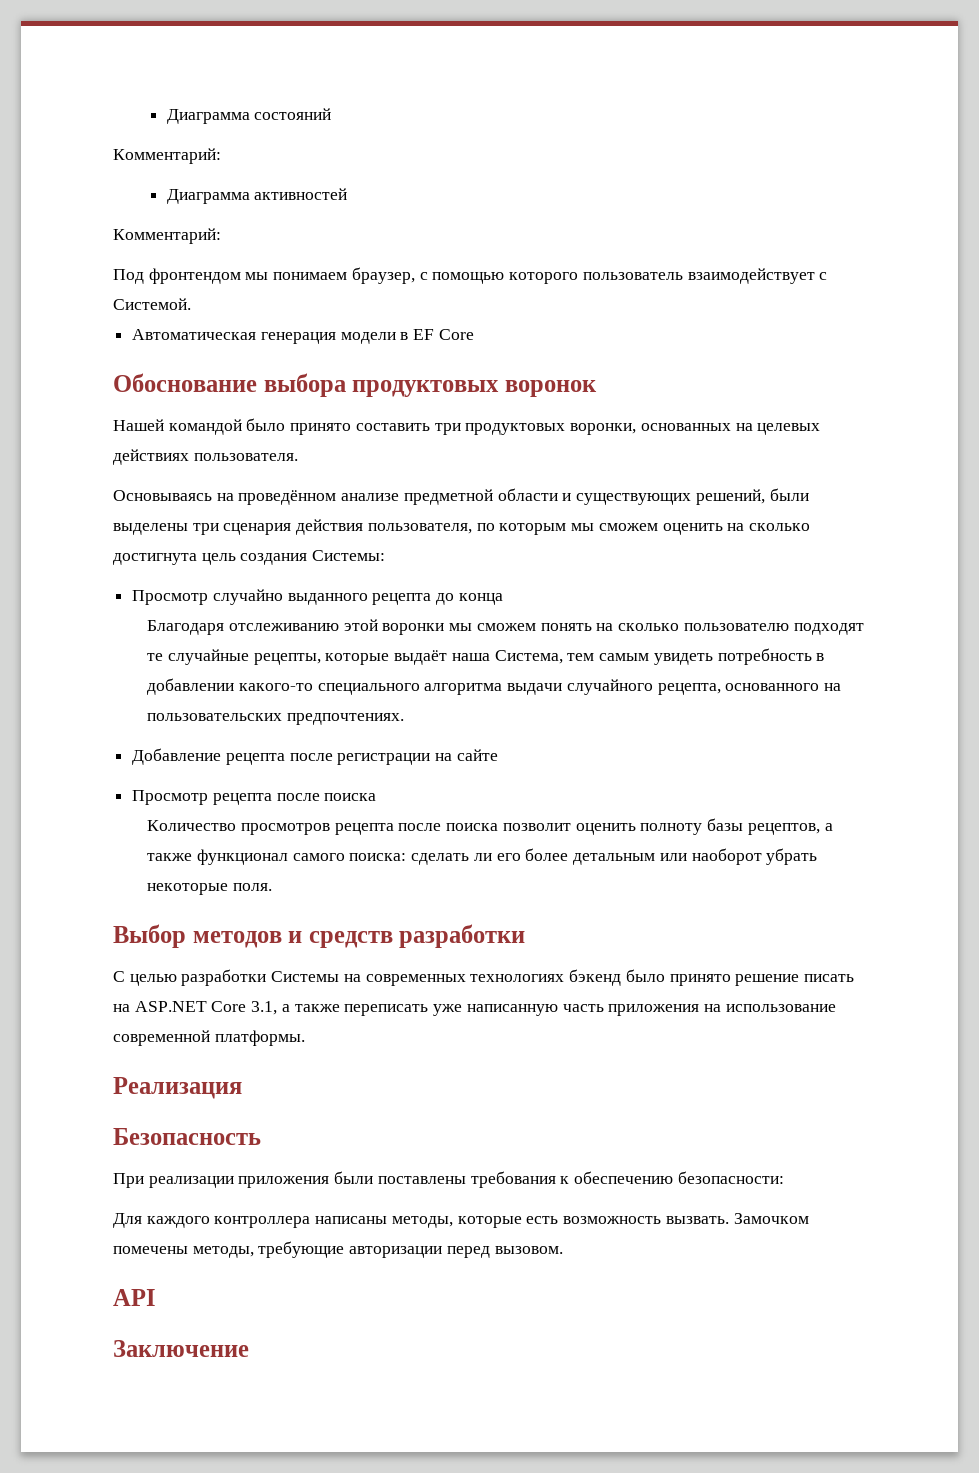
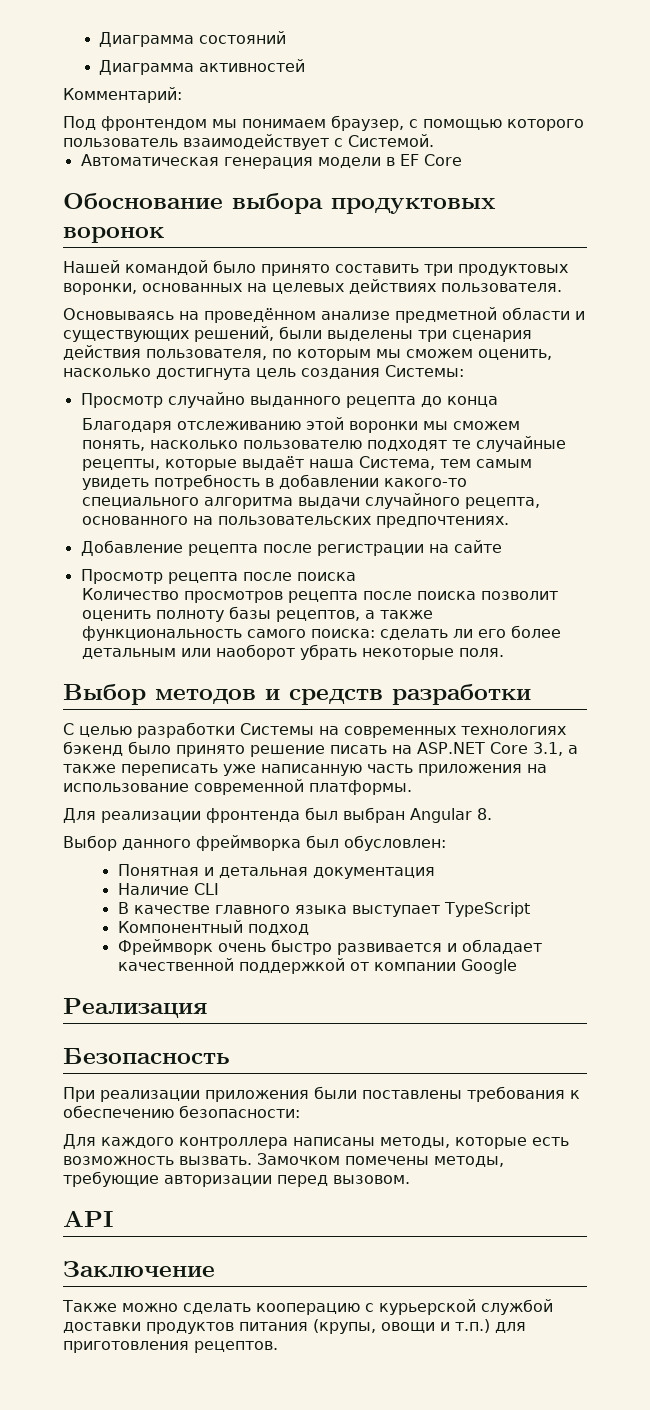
  Диаграмма состояний
- Комментарий:
- Основываясь на проведённом анализе предметной области и существующих решений, были выделены три сценария действия пользователя, по которым мы сможем оценить на сколько достигнута цель создания Системы:
+ Основываясь на проведённом анализе предметной области и существующих решений, были выделены три сценария действия пользователя, по которым мы сможем оценить, насколько достигнута цель создания Системы:
- Благодаря отслеживанию этой воронки мы сможем понять на сколько пользователю подходят те случайные рецепты, которые выдаёт наша Система, тем самым увидеть потребность в добавлении какого-то специального алгоритма выдачи случайного рецепта, основанного на пользовательских предпочтениях.
+ Благодаря отслеживанию этой воронки мы сможем понять, насколько пользователю подходят те случайные рецепты, которые выдаёт наша Система, тем самым увидеть потребность в добавлении какого-то специального алгоритма выдачи случайного рецепта, основанного на пользовательских предпочтениях.
- Количество просмотров рецепта после поиска позволит оценить полноту базы рецептов, а также функционал самого поиска: сделать ли его более детальным или наоборот убрать некоторые поля.
+ Количество просмотров рецепта после поиска позволит оценить полноту базы рецептов, а также функциональность самого поиска: сделать ли его более детальным или наоборот убрать некоторые поля.
+ Для реализации фронтенда был выбран Angular 8.
+ Выбор данного фреймворка был обусловлен:
+ Понятная и детальная документация
+ Наличие CLI
+ В качестве главного языка выступает TypeScript
+ Компонентный подход
+ Фреймворк очень быстро развивается и обладает качественной поддержкой от компании Google
+ Также можно сделать кооперацию с курьерской службой доставки продуктов питания (крупы, овощи и т.п.) для приготовления рецептов.

